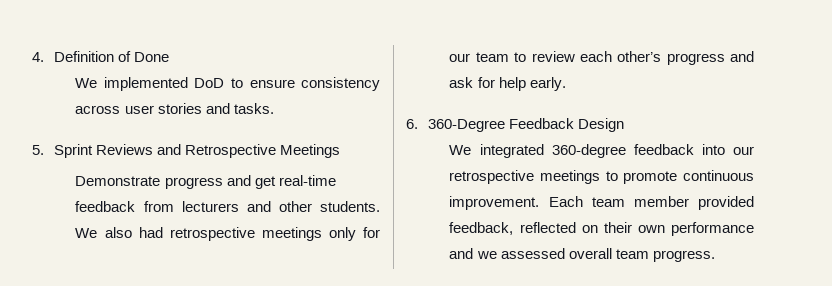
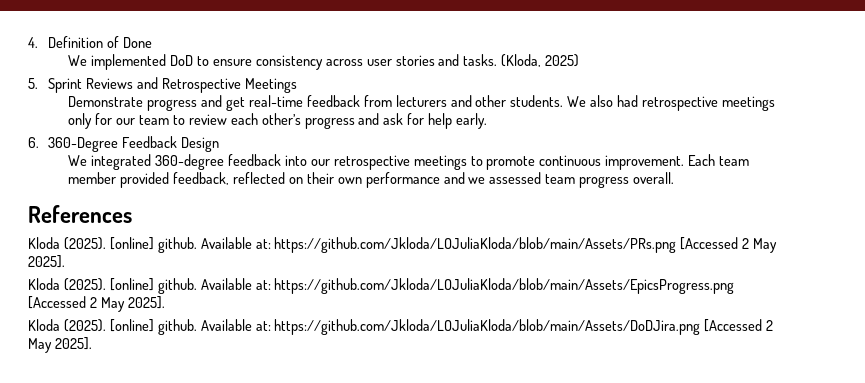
+ (Kloda, 2025)
- Each team member provided feedback, reflected on their own performance and we assessed overall team progress.
+ Each team member provided feedback, reflected on their own performance and we assessed team progress overall.
+ References
+ Kloda (2025). [online] github. Available at: https://github.com/Jkloda/LOJuliaKloda/blob/main/Assets/PRs.png [Accessed 2 May 2025].
+ Kloda (2025). [online] github. Available at: https://github.com/Jkloda/LOJuliaKloda/blob/main/Assets/EpicsProgress.png [Accessed 2 May 2025].
+ Kloda (2025). [online] github. Available at: https://github.com/Jkloda/LOJuliaKloda/blob/main/Assets/DoDJira.png [Accessed 2 May 2025].

